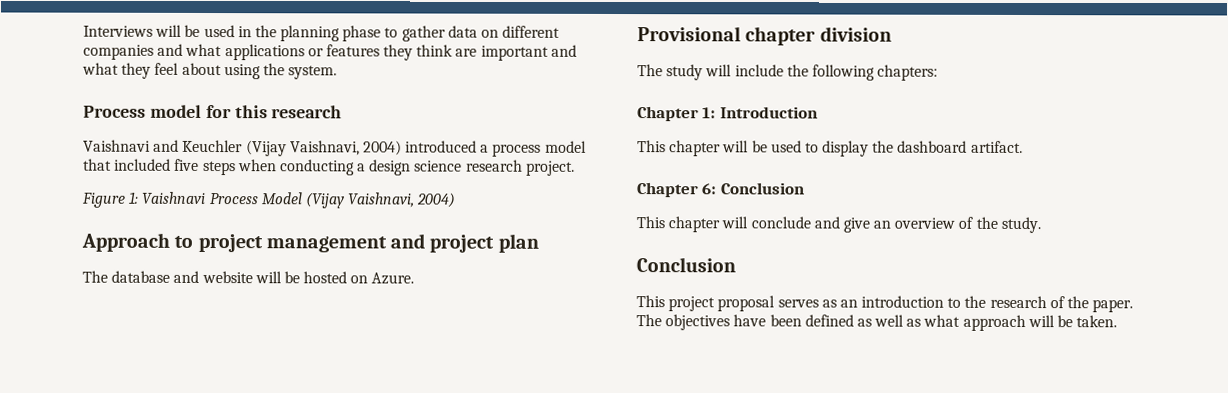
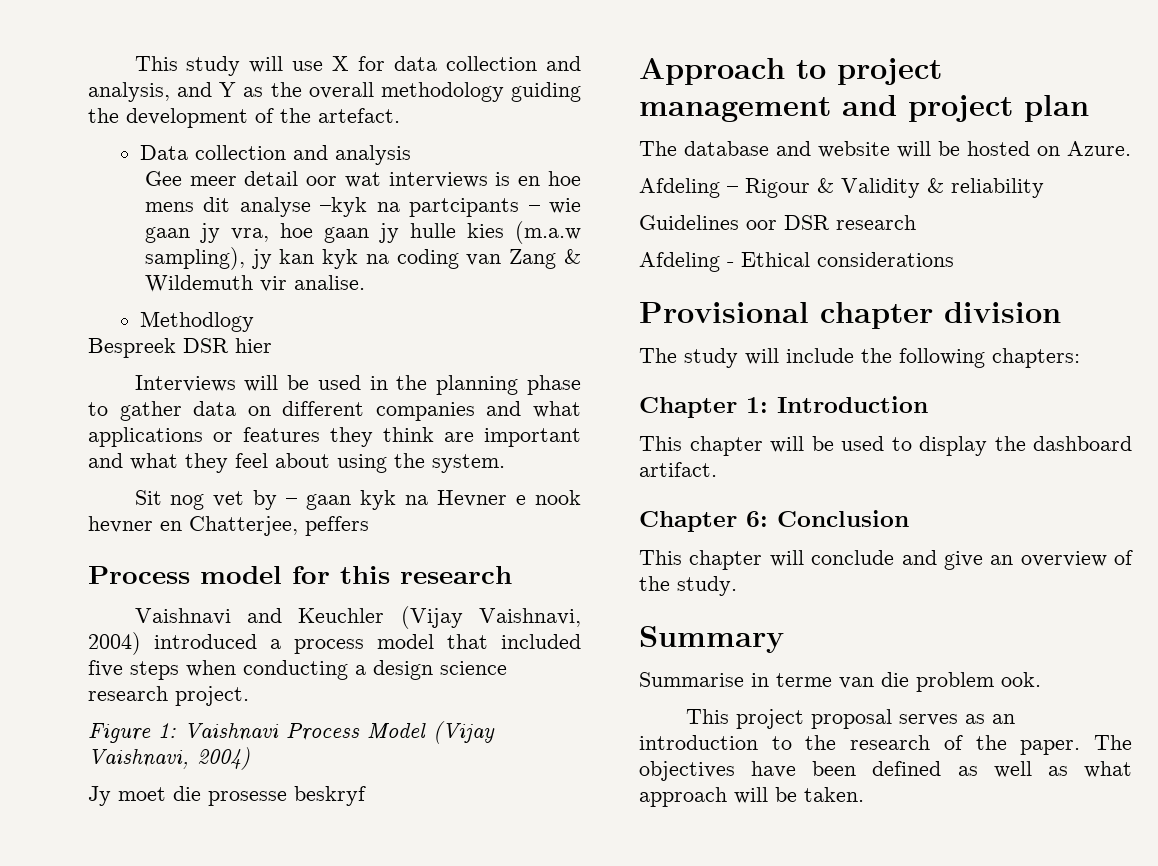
+ This study will use X for data collection and analysis, and Y as the overall methodology guiding the development of the artefact.
+ Data collection and analysis
+ Gee meer detail oor wat interviews is en hoe mens dit analyse –kyk na partcipants – wie gaan jy vra, hoe gaan jy hulle kies (m.a.w sampling), jy kan kyk na coding van Zang & Wildemuth vir analise.
+ Methodlogy
+ Bespreek DSR hier
+ Sit nog vet by – gaan kyk na Hevner e nook hevner en Chatterjee, peffers
+ Jy moet die prosesse beskryf
+ Afdeling – Rigour & Validity & reliability
+ Guidelines oor DSR research
+ Afdeling - Ethical considerations
  This chapter will conclude and give an overview of the study.
- Conclusion
+ Summary
+ Summarise in terme van die problem ook.

